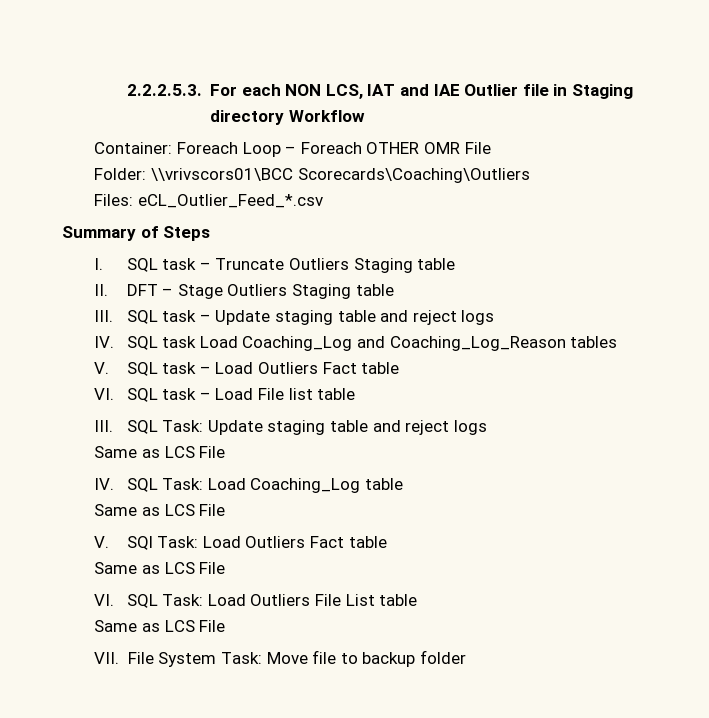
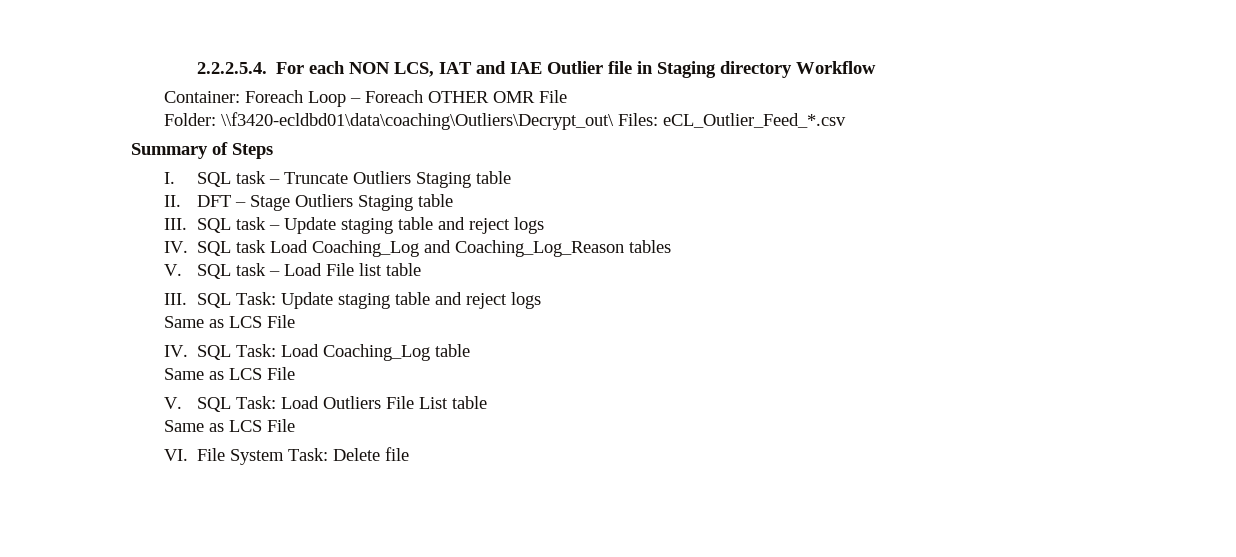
- 2.2.2.5.3. For each NON LCS, IAT and IAE Outlier file in Staging directory Workflow
+ 2.2.2.5.4. For each NON LCS, IAT and IAE Outlier file in Staging directory Workflow
- Folder: \\vrivscors01\BCC Scorecards\Coaching\Outliers
- Files: eCL_Outlier_Feed_*.csv
+ Folder: \\f3420-ecldbd01\data\coaching\Outliers\Decrypt_out\ Files: eCL_Outlier_Feed_*.csv
- V. SQL task – Load Outliers Fact table
- VI. SQL task – Load File list table
+ V. SQL task – Load File list table
- V. SQl Task: Load Outliers Fact table
- Same as LCS File
- VI. SQL Task: Load Outliers File List table
+ V. SQL Task: Load Outliers File List table
- VII. File System Task: Move file to backup folder
+ VI. File System Task: Delete file

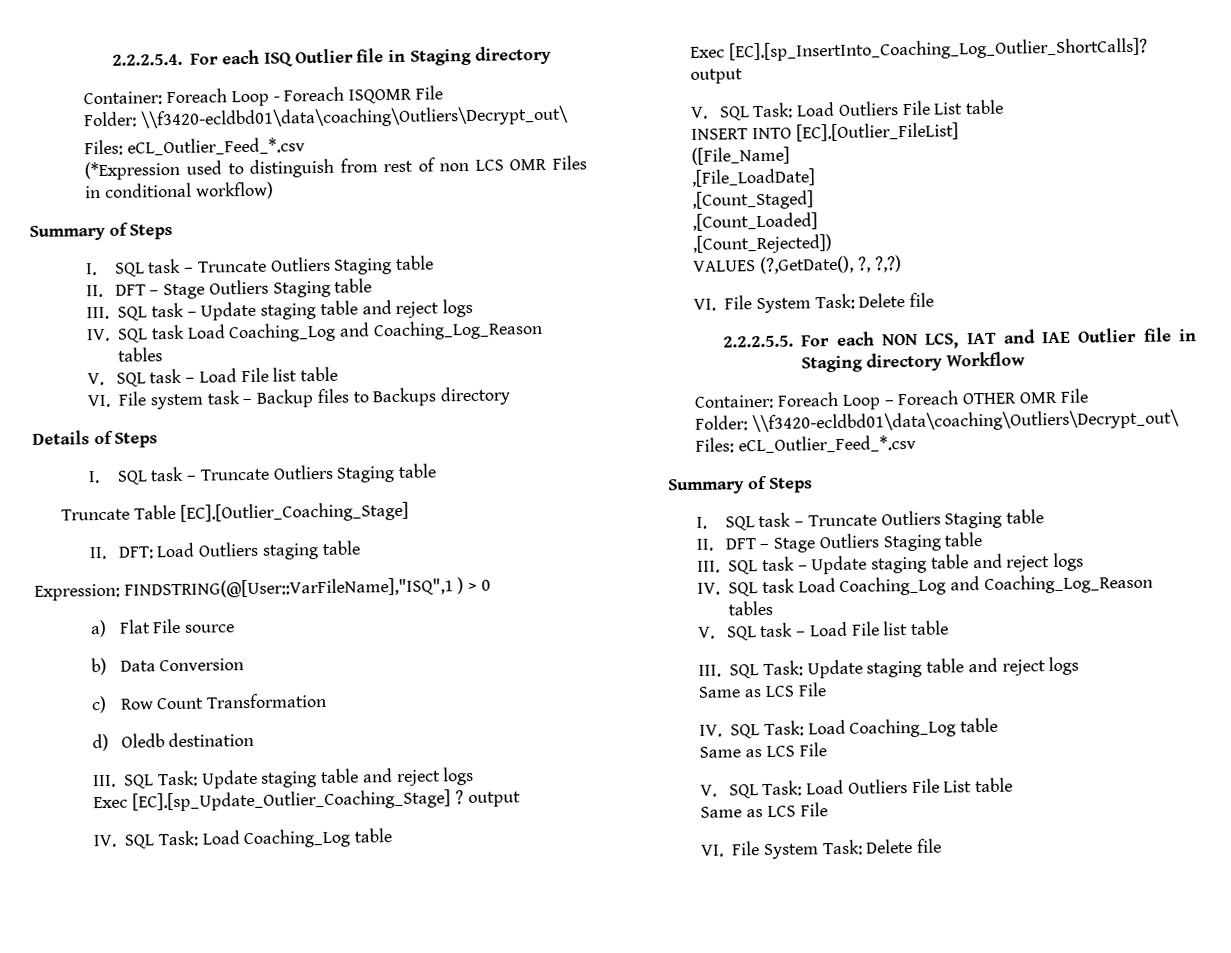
- 2.2.2.5.4. For each NON LCS, IAT and IAE Outlier file in Staging directory Workflow
+ 2.2.2.5.4. For each ISQ Outlier file in Staging directory
+ Container: Foreach Loop - Foreach ISQOMR File
+ Folder: \\f3420-ecldbd01\data\coaching\Outliers\Decrypt_out\
+ Files: eCL_Outlier_Feed_*.csv
+ (*Expression used to distinguish from rest of non LCS OMR Files in conditional workflow)
+ Summary of Steps
+ I. SQL task – Truncate Outliers Staging table
+ II. DFT – Stage Outliers Staging table
+ III. SQL task – Update staging table and reject logs
+ IV. SQL task Load Coaching_Log and Coaching_Log_Reason tables
+ V. SQL task – Load File list table
+ VI. File system task – Backup files to Backups directory
+ Details of Steps
+ I. SQL task – Truncate Outliers Staging table
+ Truncate Table [EC].[Outlier_Coaching_Stage]
+ II. DFT: Load Outliers staging table
+ Expression: FINDSTRING(@[User::VarFileName],"ISQ",1 ) > 0
+ a) Flat File source
+ b) Data Conversion
+ c) Row Count Transformation
+ d) Oledb destination
+ III. SQL Task: Update staging table and reject logs
+ Exec [EC].[sp_Update_Outlier_Coaching_Stage] ? output
+ IV. SQL Task: Load Coaching_Log table
+ Exec [EC].[sp_InsertInto_Coaching_Log_Outlier_ShortCalls]? output
+ V. SQL Task: Load Outliers File List table
+ INSERT INTO [EC].[Outlier_FileList]
+ ([File_Name]
+ ,[File_LoadDate]
+ ,[Count_Staged]
+ ,[Count_Loaded]
+ ,[Count_Rejected])
+ VALUES (?,GetDate(), ?, ?,?)
+ VI. File System Task: Delete file
+ 2.2.2.5.5. For each NON LCS, IAT and IAE Outlier file in Staging directory Workflow

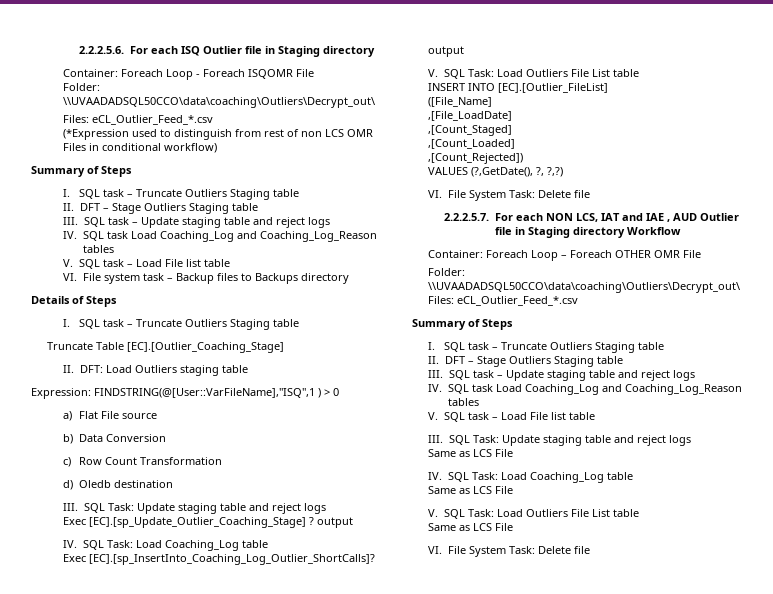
- 2.2.2.5.4. For each ISQ Outlier file in Staging directory
+ 2.2.2.5.6. For each ISQ Outlier file in Staging directory
  Container: Foreach Loop - Foreach ISQOMR File
- Folder: \\f3420-ecldbd01\data\coaching\Outliers\Decrypt_out\
+ Folder: \\UVAADADSQL50CCO\data\coaching\Outliers\Decrypt_out\
- 2.2.2.5.5. For each NON LCS, IAT and IAE Outlier file in Staging directory Workflow
+ 2.2.2.5.7. For each NON LCS, IAT and IAE , AUD Outlier file in Staging directory Workflow
- Folder: \\f3420-ecldbd01\data\coaching\Outliers\Decrypt_out\ Files: eCL_Outlier_Feed_*.csv
+ Folder: \\UVAADADSQL50CCO\data\coaching\Outliers\Decrypt_out\ Files: eCL_Outlier_Feed_*.csv

